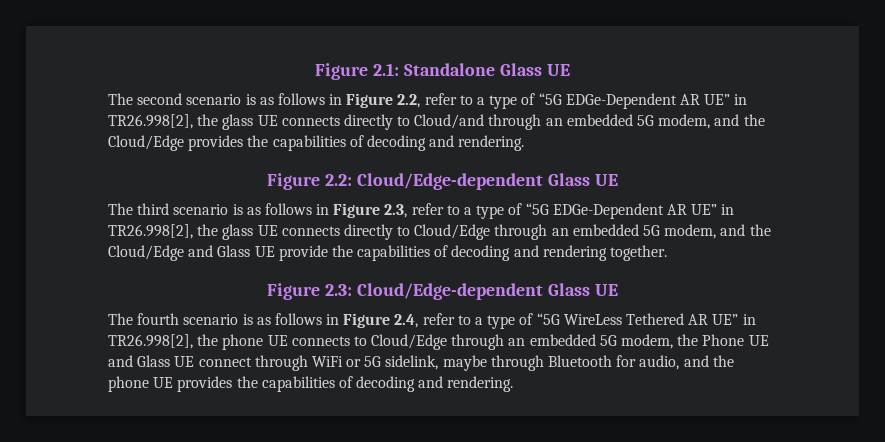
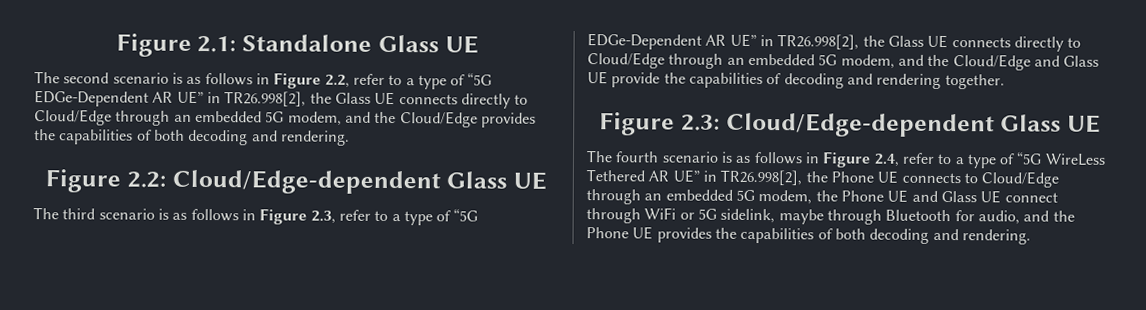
- The second scenario is as follows in Figure 2.2, refer to a type of “5G EDGe-Dependent AR UE” in TR26.998[2], the glass UE connects directly to Cloud/and through an embedded 5G modem, and the Cloud/Edge provides the capabilities of decoding and rendering.
+ The second scenario is as follows in Figure 2.2, refer to a type of “5G EDGe-Dependent AR UE” in TR26.998[2], the Glass UE connects directly to Cloud/Edge through an embedded 5G modem, and the Cloud/Edge provides the capabilities of both decoding and rendering.
- The third scenario is as follows in Figure 2.3, refer to a type of “5G EDGe-Dependent AR UE” in TR26.998[2], the glass UE connects directly to Cloud/Edge through an embedded 5G modem, and the Cloud/Edge and Glass UE provide the capabilities of decoding and rendering together.
+ The third scenario is as follows in Figure 2.3, refer to a type of “5G EDGe-Dependent AR UE” in TR26.998[2], the Glass UE connects directly to Cloud/Edge through an embedded 5G modem, and the Cloud/Edge and Glass UE provide the capabilities of decoding and rendering together.
- The fourth scenario is as follows in Figure 2.4, refer to a type of “5G WireLess Tethered AR UE” in TR26.998[2], the phone UE connects to Cloud/Edge through an embedded 5G modem, the Phone UE and Glass UE connect through WiFi or 5G sidelink, maybe through Bluetooth for audio, and the phone UE provides the capabilities of decoding and rendering.
+ The fourth scenario is as follows in Figure 2.4, refer to a type of “5G WireLess Tethered AR UE” in TR26.998[2], the Phone UE connects to Cloud/Edge through an embedded 5G modem, the Phone UE and Glass UE connect through WiFi or 5G sidelink, maybe through Bluetooth for audio, and the Phone UE provides the capabilities of both decoding and rendering.

